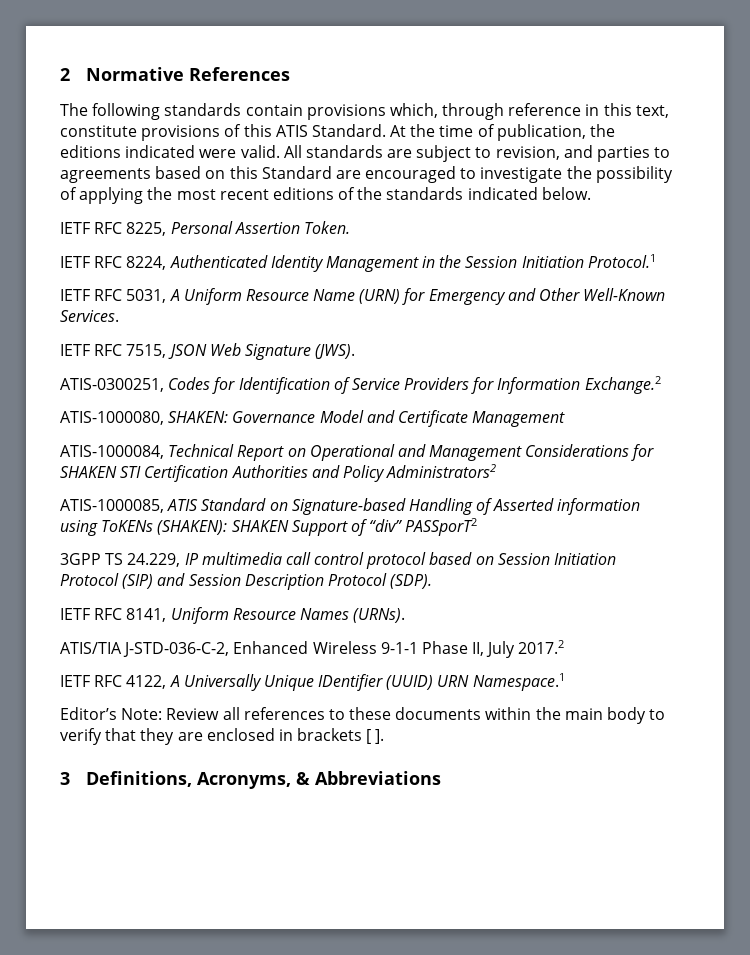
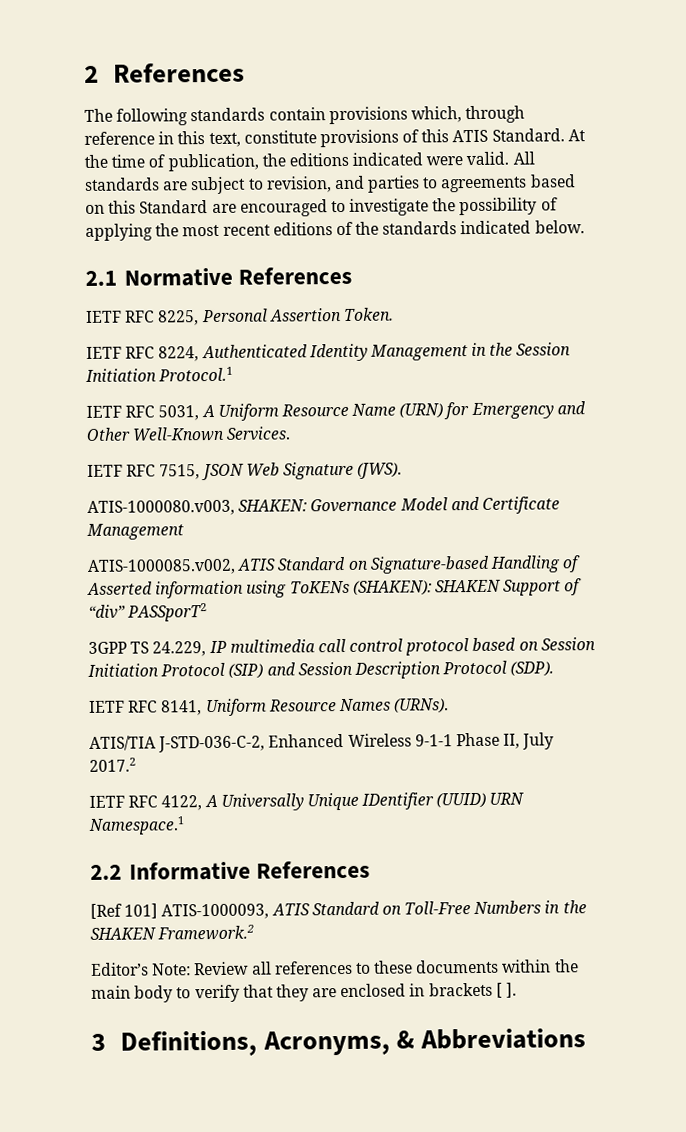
- 2 Normative References
+ 2 References
+ 2.1 Normative References
- ATIS-0300251, Codes for Identification of Service Providers for Information Exchange.2
- ATIS-1000080, SHAKEN: Governance Model and Certificate Management
+ ATIS-1000080.v003, SHAKEN: Governance Model and Certificate Management
- ATIS-1000084, Technical Report on Operational and Management Considerations for SHAKEN STI Certification Authorities and Policy Administrators2
- ATIS-1000085, ATIS Standard on Signature-based Handling of Asserted information using ToKENs (SHAKEN): SHAKEN Support of “div” PASSporT2
+ ATIS-1000085.v002, ATIS Standard on Signature-based Handling of Asserted information using ToKENs (SHAKEN): SHAKEN Support of “div” PASSporT2
+ 2.2 Informative References
+ [Ref 101] ATIS-1000093, ATIS Standard on Toll-Free Numbers in the SHAKEN Framework.2

